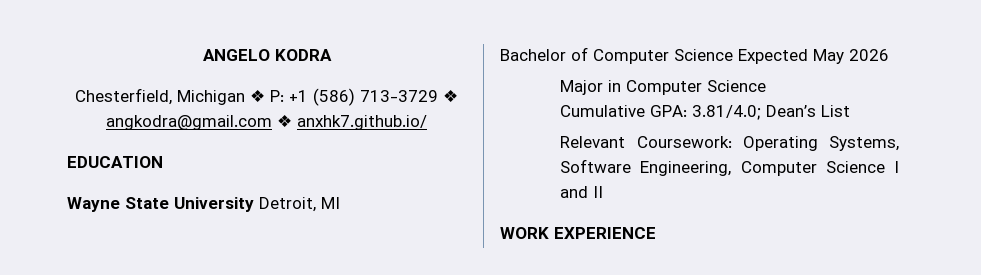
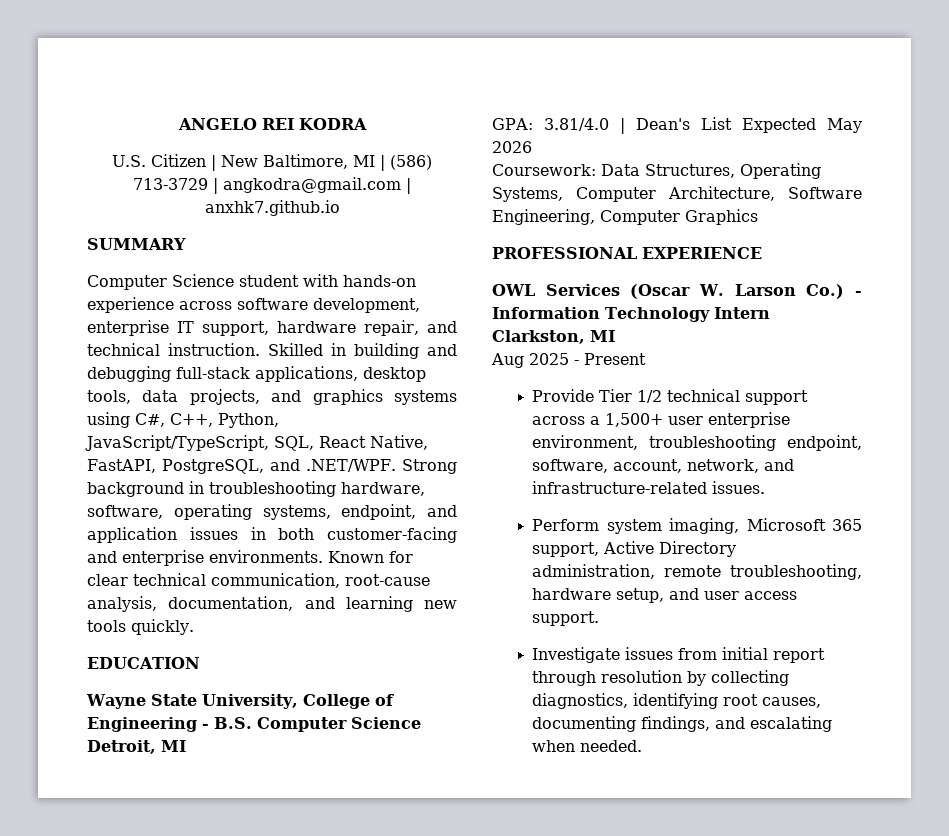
- ANGELO KODRA
+ ANGELO REI KODRA
- Chesterfield, Michigan ❖ P: +1 (586) 713-3729 ❖ angkodra@gmail.com ❖ anxhk7.github.io/
+ U.S. Citizen | New Baltimore, MI | (586) 713-3729 | angkodra@gmail.com | anxhk7.github.io
+ SUMMARY
+ Computer Science student with hands-on experience across software development, enterprise IT support, hardware repair, and technical instruction. Skilled in building and debugging full-stack applications, desktop tools, data projects, and graphics systems using C#, C++, Python, JavaScript/TypeScript, SQL, React Native, FastAPI, PostgreSQL, and .NET/WPF. Strong background in troubleshooting hardware, software, operating systems, endpoint, and application issues in both customer-facing and enterprise environments. Known for clear technical communication, root-cause analysis, documentation, and learning new tools quickly.
  EDUCATION
- Wayne State University Detroit, MI
- Bachelor of Computer Science Expected May 2026
- Major in Computer Science
- Cumulative GPA: 3.81/4.0; Dean’s List
- Relevant Coursework: Operating Systems, Software Engineering, Computer Science I and II
- WORK EXPERIENCE
+ Wayne State University, College of Engineering - B.S. Computer Science Detroit, MI
+ GPA: 3.81/4.0 | Dean's List Expected May 2026
+ Coursework: Data Structures, Operating Systems, Computer Architecture, Software Engineering, Computer Graphics
+ PROFESSIONAL EXPERIENCE
+ OWL Services (Oscar W. Larson Co.) - Information Technology Intern Clarkston, MI
+ Aug 2025 - Present
+ Provide Tier 1/2 technical support across a 1,500+ user enterprise environment, troubleshooting endpoint, software, account, network, and infrastructure-related issues.
+ Perform system imaging, Microsoft 365 support, Active Directory administration, remote troubleshooting, hardware setup, and user access support.
+ Investigate issues from initial report through resolution by collecting diagnostics, identifying root causes, documenting findings, and escalating when needed.

